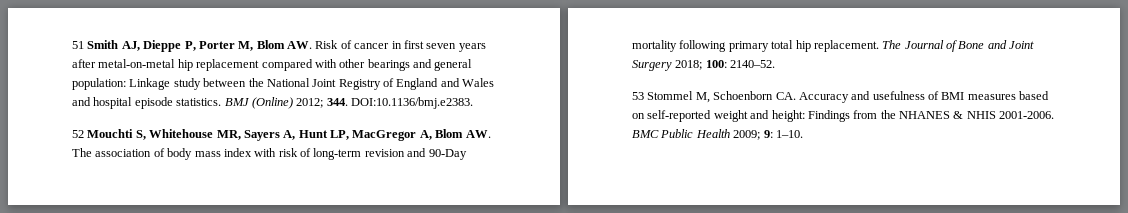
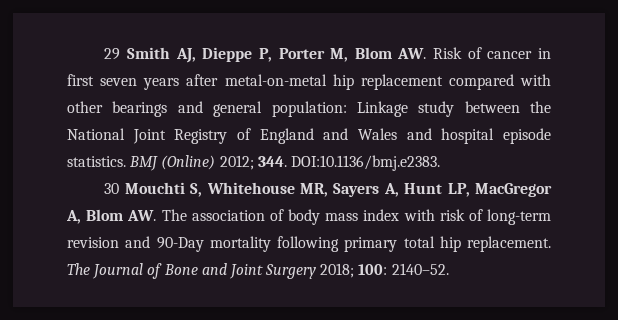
- 51 Smith AJ, Dieppe P, Porter M, Blom AW. Risk of cancer in first seven years after metal-on-metal hip replacement compared with other bearings and general population: Linkage study between the National Joint Registry of England and Wales and hospital episode statistics.
+ 29 Smith AJ, Dieppe P, Porter M, Blom AW. Risk of cancer in first seven years after metal-on-metal hip replacement compared with other bearings and general population: Linkage study between the National Joint Registry of England and Wales and hospital episode statistics.
- 52 Mouchti S, Whitehouse MR, Sayers A, Hunt LP, MacGregor A, Blom AW. The association of body mass index with risk of long-term revision and 90-Day mortality following primary total hip replacement.
+ 30 Mouchti S, Whitehouse MR, Sayers A, Hunt LP, MacGregor A, Blom AW. The association of body mass index with risk of long-term revision and 90-Day mortality following primary total hip replacement.
- 53 Stommel M, Schoenborn CA. Accuracy and usefulness of BMI measures based on self-reported weight and height: Findings from the NHANES & NHIS 2001-2006. BMC Public Health 2009; 9: 1–10.

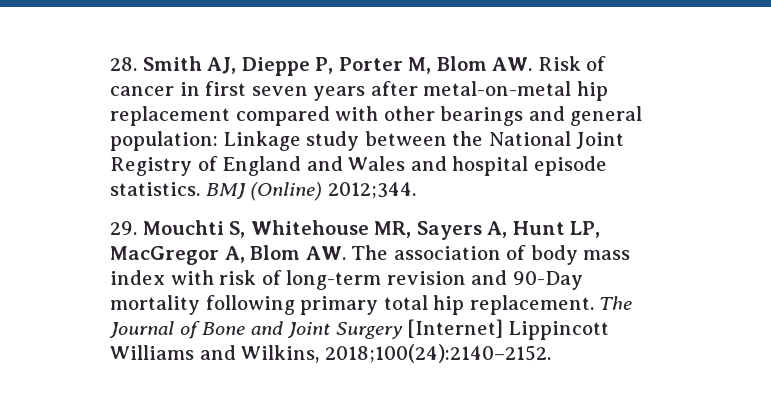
- 29 Smith AJ, Dieppe P, Porter M, Blom AW. Risk of cancer in first seven years after metal-on-metal hip replacement compared with other bearings and general population: Linkage study between the National Joint Registry of England and Wales and hospital episode statistics.
+ 28. Smith AJ, Dieppe P, Porter M, Blom AW. Risk of cancer in first seven years after metal-on-metal hip replacement compared with other bearings and general population: Linkage study between the National Joint Registry of England and Wales and hospital episode statistics.
- BMJ (Online) 2012; 344. DOI:10.1136/bmj.e2383.
- 30 Mouchti S, Whitehouse MR, Sayers A, Hunt LP, MacGregor A, Blom AW. The association of body mass index with risk of long-term revision and 90-Day mortality following primary total hip replacement.
+ BMJ (Online) 2012;344.
+ 29. Mouchti S, Whitehouse MR, Sayers A, Hunt LP, MacGregor A, Blom AW. The association of body mass index with risk of long-term revision and 90-Day mortality following primary total hip replacement.
- The Journal of Bone and Joint Surgery 2018; 100: 2140–52.
+ The Journal of Bone and Joint Surgery [Internet] Lippincott Williams and Wilkins, 2018;100(24):2140–2152.

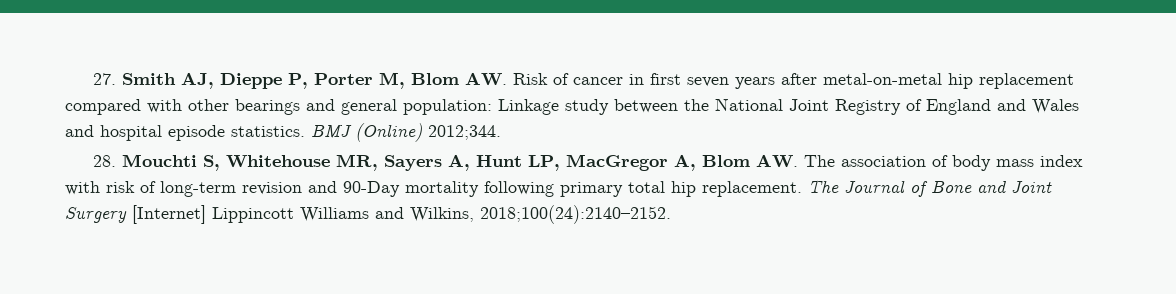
- 28. Smith AJ, Dieppe P, Porter M, Blom AW. Risk of cancer in first seven years after metal-on-metal hip replacement compared with other bearings and general population: Linkage study between the National Joint Registry of England and Wales and hospital episode statistics.
+ 27. Smith AJ, Dieppe P, Porter M, Blom AW. Risk of cancer in first seven years after metal-on-metal hip replacement compared with other bearings and general population: Linkage study between the National Joint Registry of England and Wales and hospital episode statistics.
- 29. Mouchti S, Whitehouse MR, Sayers A, Hunt LP, MacGregor A, Blom AW. The association of body mass index with risk of long-term revision and 90-Day mortality following primary total hip replacement.
+ 28. Mouchti S, Whitehouse MR, Sayers A, Hunt LP, MacGregor A, Blom AW. The association of body mass index with risk of long-term revision and 90-Day mortality following primary total hip replacement.

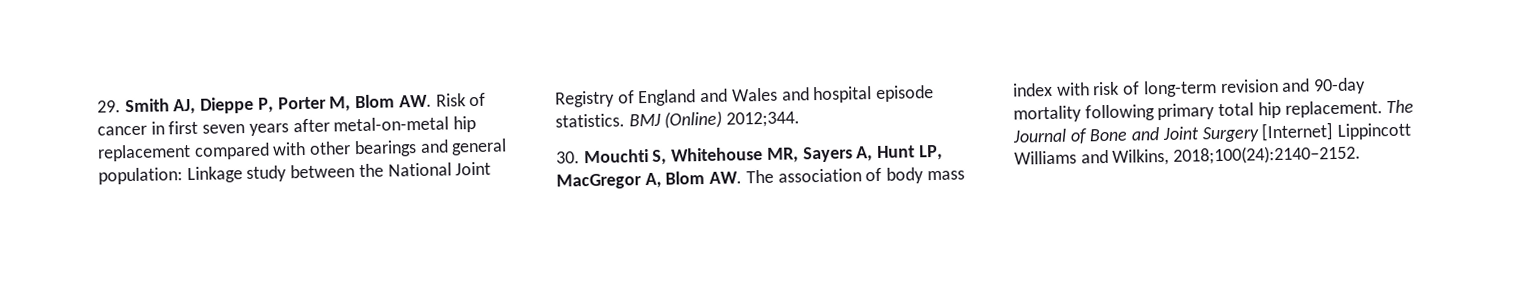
- 27. Smith AJ, Dieppe P, Porter M, Blom AW. Risk of cancer in first seven years after metal-on-metal hip replacement compared with other bearings and general population: Linkage study between the National Joint Registry of England and Wales and hospital episode statistics.
+ 29. Smith AJ, Dieppe P, Porter M, Blom AW. Risk of cancer in first seven years after metal-on-metal hip replacement compared with other bearings and general population: Linkage study between the National Joint Registry of England and Wales and hospital episode statistics.
- 28. Mouchti S, Whitehouse MR, Sayers A, Hunt LP, MacGregor A, Blom AW. The association of body mass index with risk of long-term revision and 90-Day mortality following primary total hip replacement.
+ 30. Mouchti S, Whitehouse MR, Sayers A, Hunt LP, MacGregor A, Blom AW. The association of body mass index with risk of long-term revision and 90-day mortality following primary total hip replacement.

